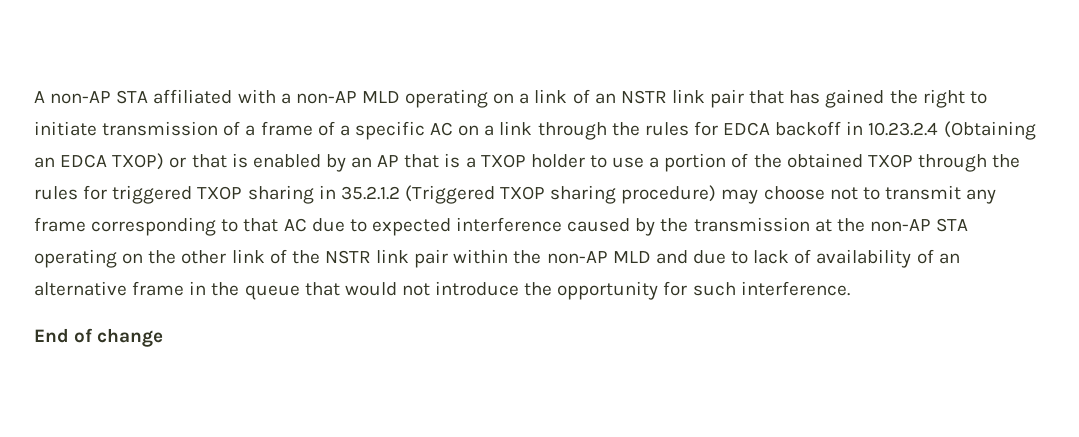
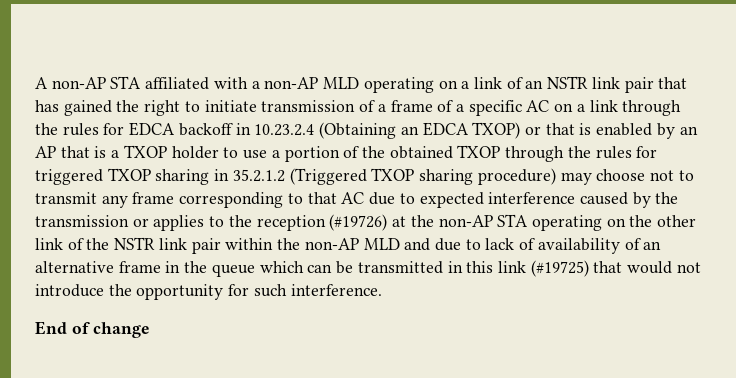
- A non-AP STA affiliated with a non-AP MLD operating on a link of an NSTR link pair that has gained the right to initiate transmission of a frame of a specific AC on a link through the rules for EDCA backoff in 10.23.2.4 (Obtaining an EDCA TXOP) or that is enabled by an AP that is a TXOP holder to use a portion of the obtained TXOP through the rules for triggered TXOP sharing in 35.2.1.2 (Triggered TXOP sharing procedure) may choose not to transmit any frame corresponding to that AC due to expected interference caused by the transmission at the non-AP STA operating on the other link of the NSTR link pair within the non-AP MLD and due to lack of availability of an alternative frame in the queue that would not introduce the opportunity for such interference.
+ A non-AP STA affiliated with a non-AP MLD operating on a link of an NSTR link pair that has gained the right to initiate transmission of a frame of a specific AC on a link through the rules for EDCA backoff in 10.23.2.4 (Obtaining an EDCA TXOP) or that is enabled by an AP that is a TXOP holder to use a portion of the obtained TXOP through the rules for triggered TXOP sharing in 35.2.1.2 (Triggered TXOP sharing procedure) may choose not to transmit any frame corresponding to that AC due to expected interference caused by the transmission or applies to the reception (#19726) at the non-AP STA operating on the other link of the NSTR link pair within the non-AP MLD and due to lack of availability of an alternative frame in the queue which can be transmitted in this link (#19725) that would not introduce the opportunity for such interference.

